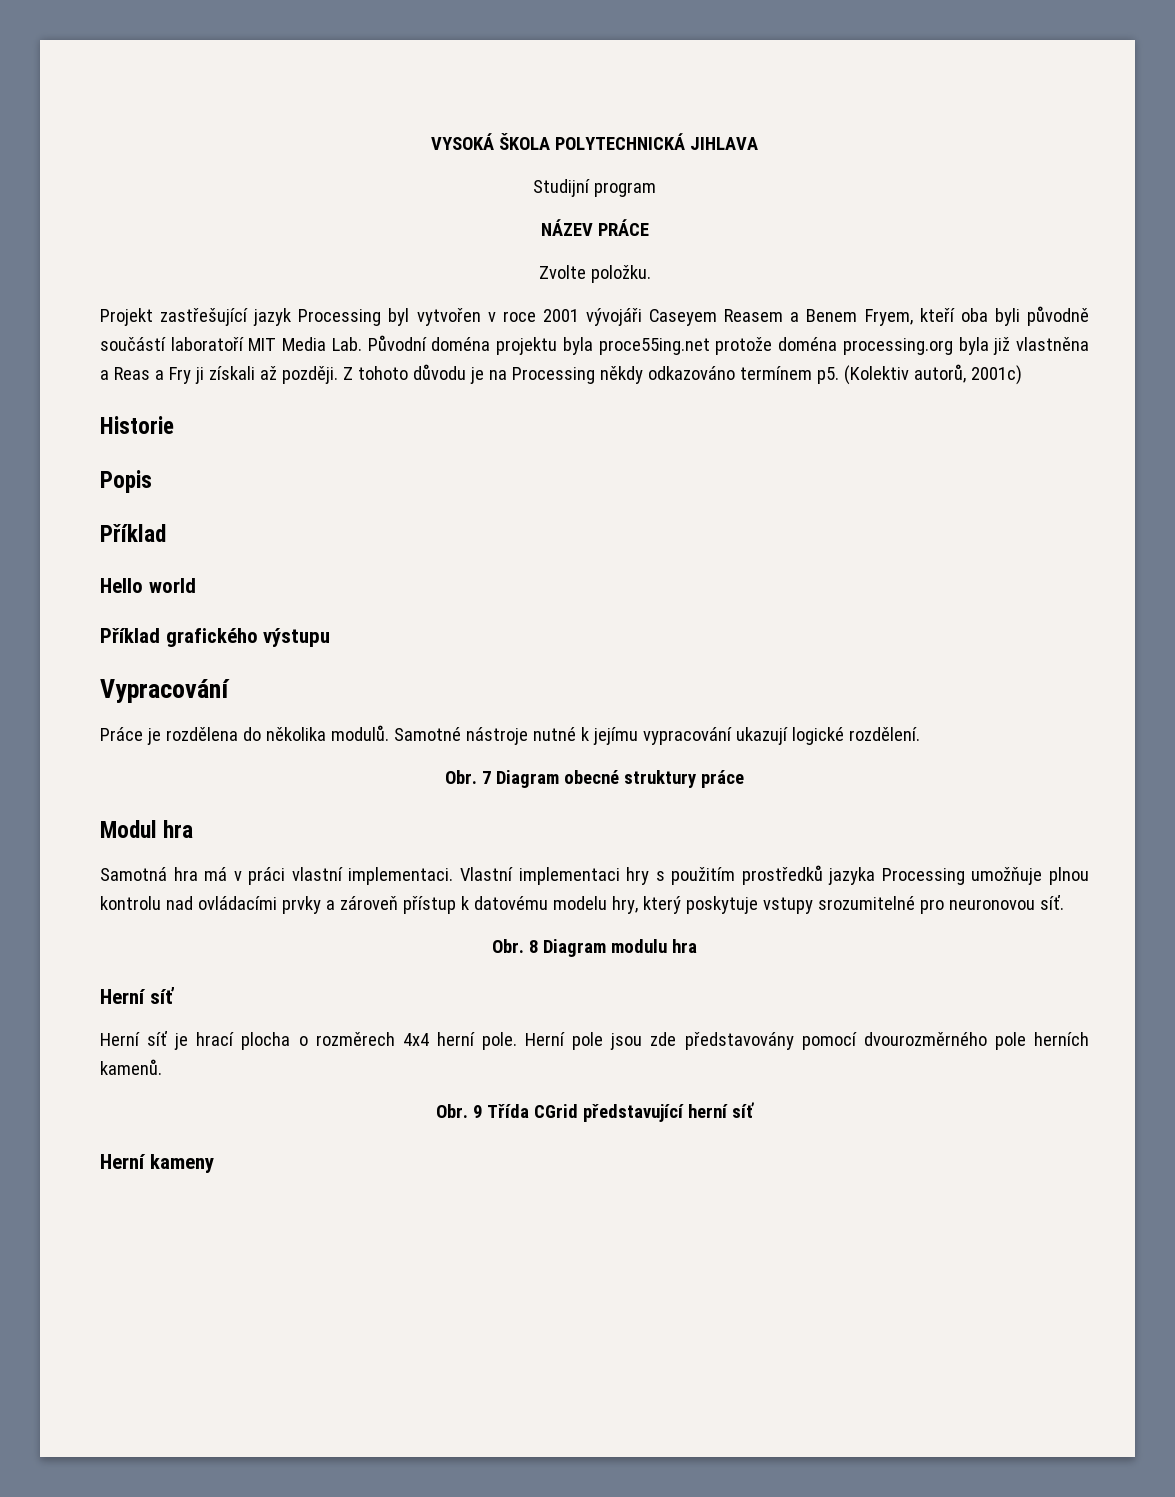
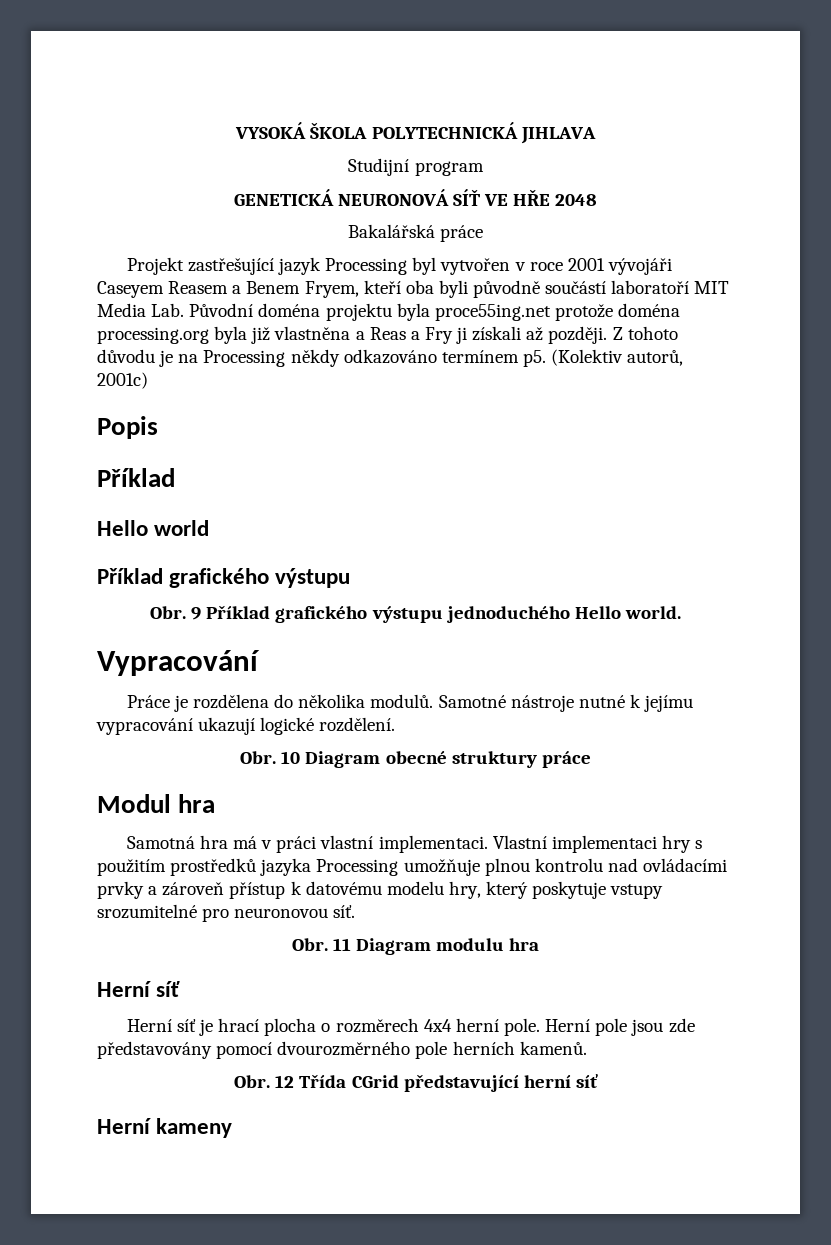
- NÁZEV PRÁCE
- Zvolte položku.
+ GENETICKÁ NEURONOVÁ SÍŤ VE HŘE 2048
+ Bakalářská práce
- Historie
+ Obr. 9 Příklad grafického výstupu jednoduchého Hello world.
- Obr. 7 Diagram obecné struktury práce
+ Obr. 10 Diagram obecné struktury práce
- Obr. 8 Diagram modulu hra
+ Obr. 11 Diagram modulu hra
- Obr. 9 Třída CGrid představující herní síť
+ Obr. 12 Třída CGrid představující herní síť

